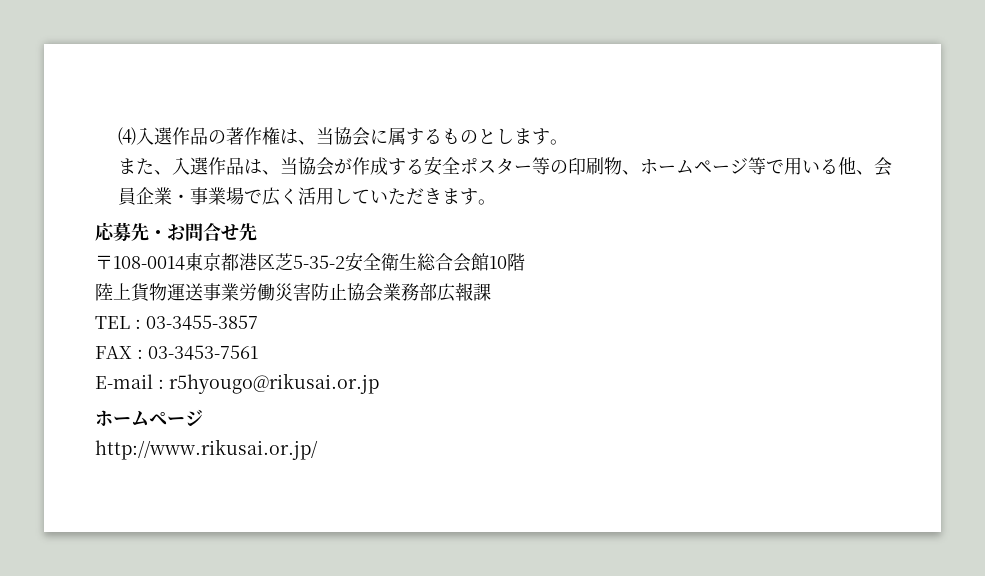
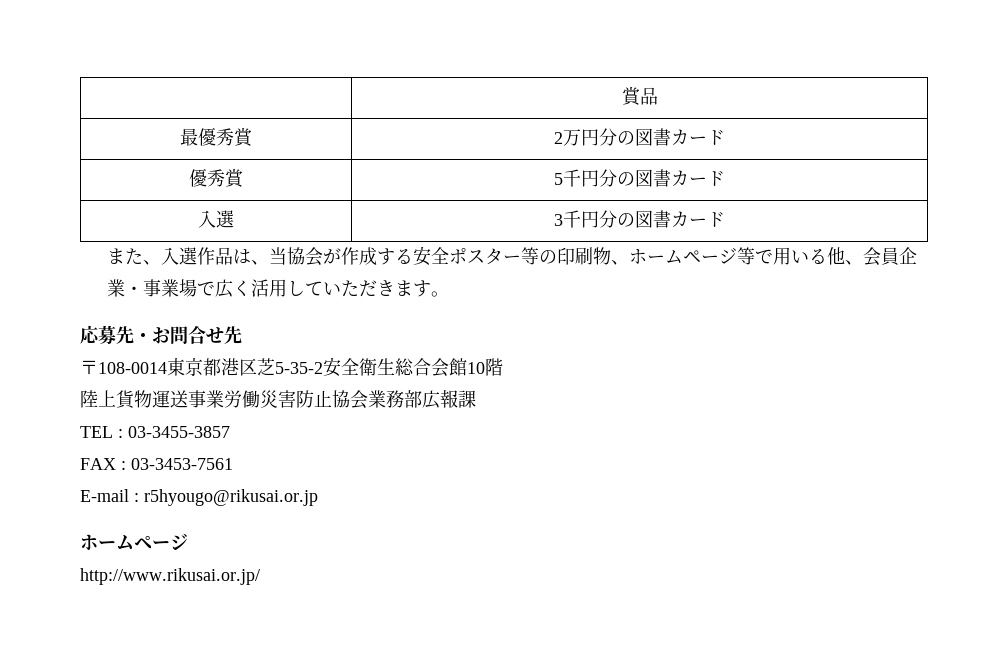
- ⑷入選作品の著作権は、当協会に属するものとします。
+ | 賞品
+ 最優秀賞 | 2万円分の図書カード
+ 優秀賞 | 5千円分の図書カード
+ 入選 | 3千円分の図書カード

